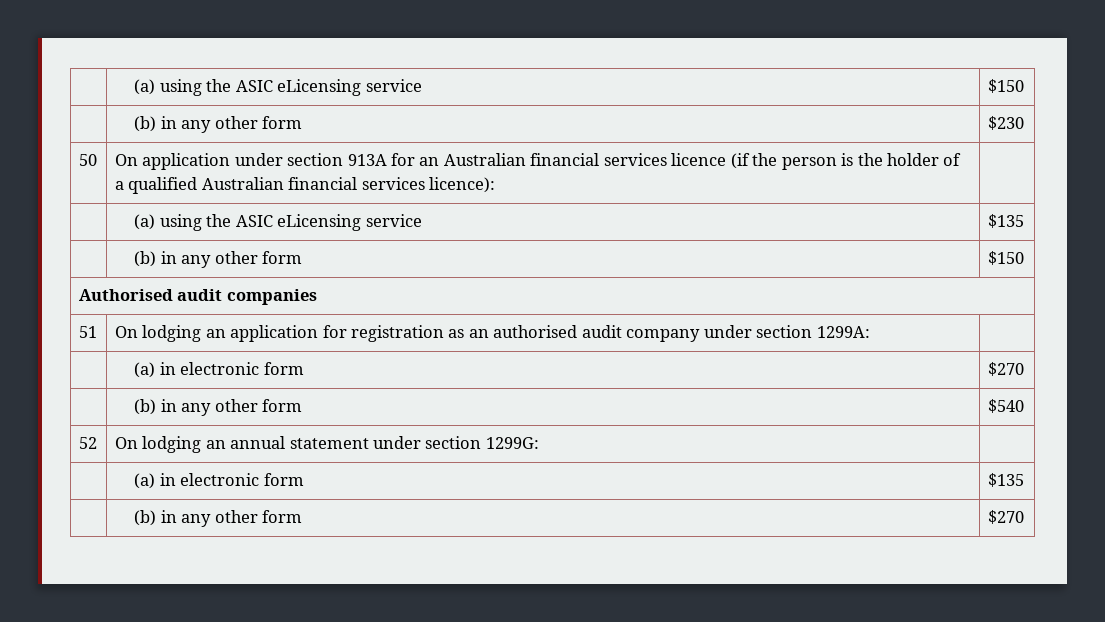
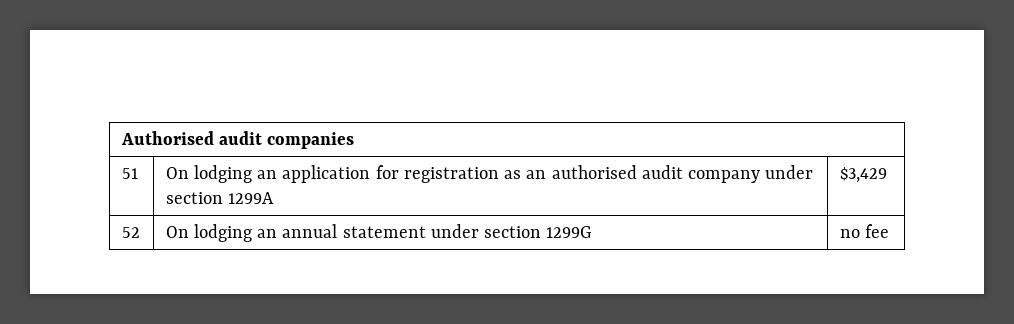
- | (a) using the ASIC eLicensing service | $150
- | (b) in any other form | $230
- 50 | On application under section 913A for an Australian financial services licence (if the person is the holder of a qualified Australian financial services licence): |
- | (a) using the ASIC eLicensing service | $135
- | (b) in any other form | $150
- 51 | On lodging an application for registration as an authorised audit company under section 1299A: |
- | (a) in electronic form | $270
- | (b) in any other form | $540
+ 51 | On lodging an application for registration as an authorised audit company under section 1299A | $3,429
- 52 | On lodging an annual statement under section 1299G: |
- | (a) in electronic form | $135
- | (b) in any other form | $270
+ 52 | On lodging an annual statement under section 1299G | no fee

